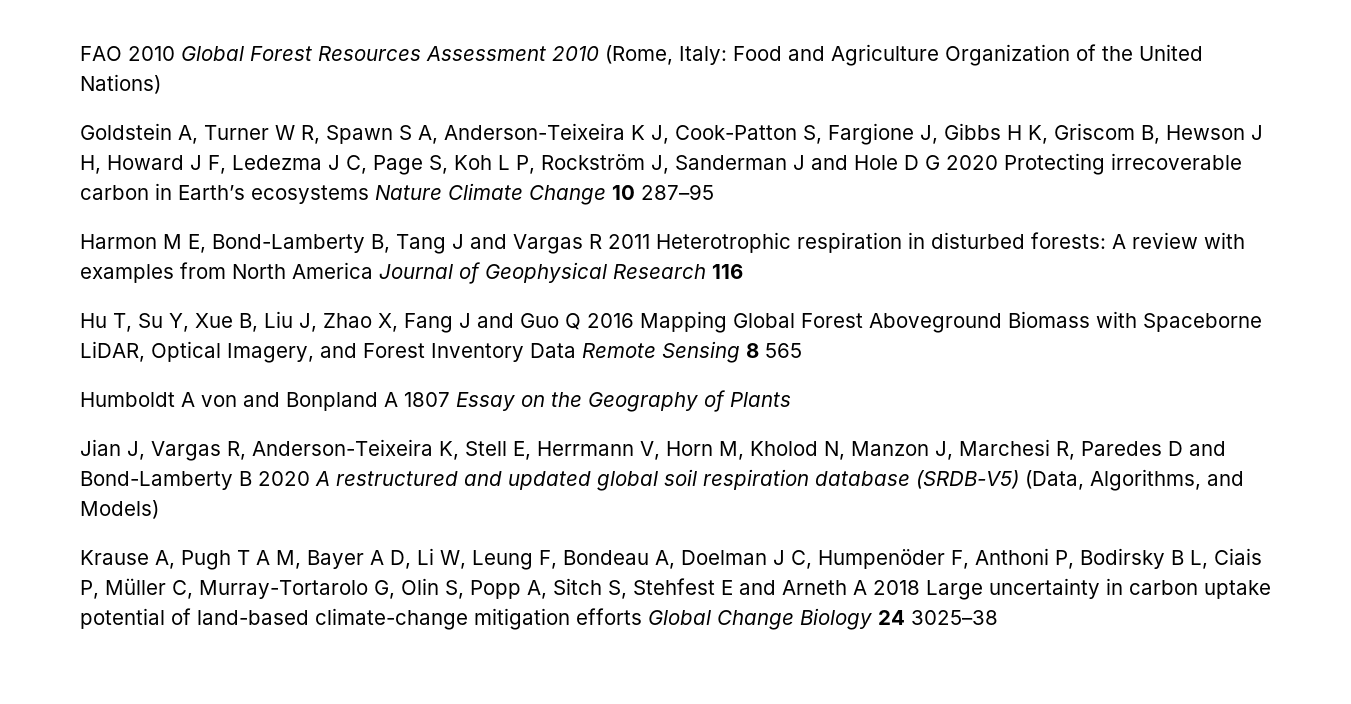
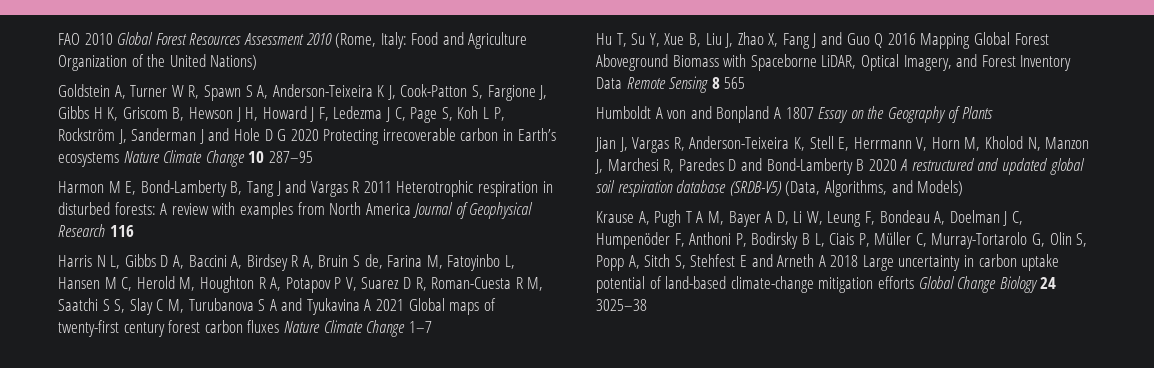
+ Harris N L, Gibbs D A, Baccini A, Birdsey R A, Bruin S de, Farina M, Fatoyinbo L, Hansen M C, Herold M, Houghton R A, Potapov P V, Suarez D R, Roman-Cuesta R M, Saatchi S S, Slay C M, Turubanova S A and Tyukavina A 2021 Global maps of twenty-first century forest carbon fluxes Nature Climate Change 1–7

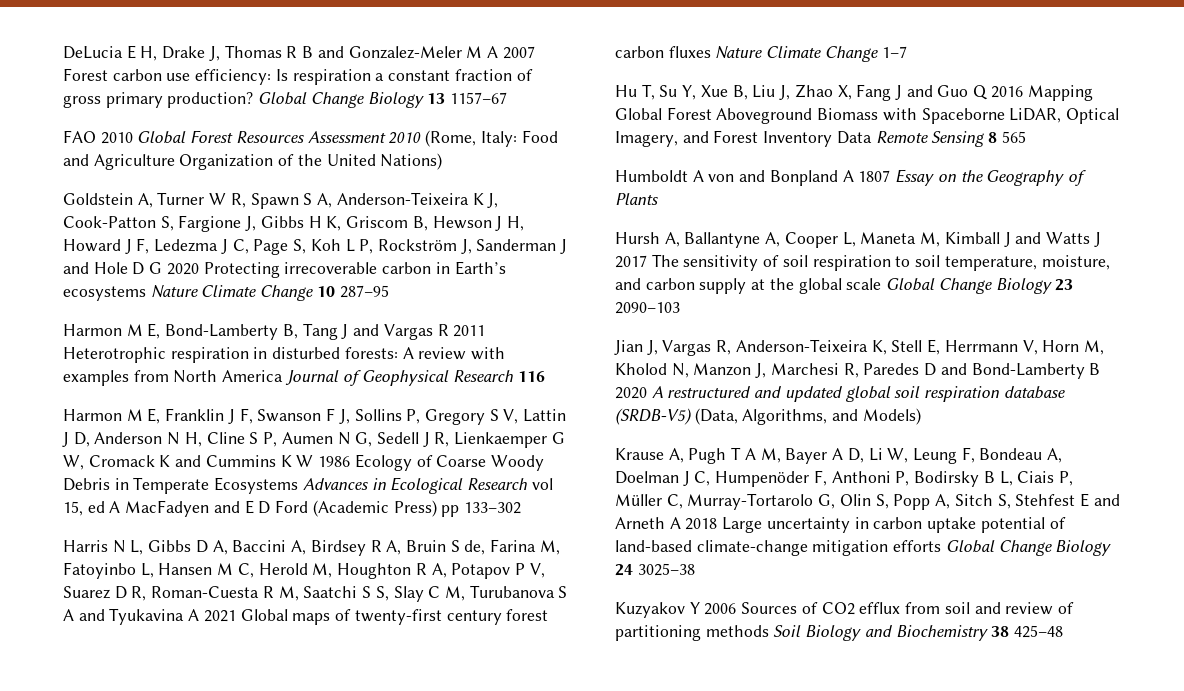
+ DeLucia E H, Drake J, Thomas R B and Gonzalez-Meler M A 2007 Forest carbon use efficiency: Is respiration a constant fraction of gross primary production? Global Change Biology 13 1157–67
+ Harmon M E, Franklin J F, Swanson F J, Sollins P, Gregory S V, Lattin J D, Anderson N H, Cline S P, Aumen N G, Sedell J R, Lienkaemper G W, Cromack K and Cummins K W 1986 Ecology of Coarse Woody Debris in Temperate Ecosystems Advances in Ecological Research vol 15, ed A MacFadyen and E D Ford (Academic Press) pp 133–302
+ Hursh A, Ballantyne A, Cooper L, Maneta M, Kimball J and Watts J 2017 The sensitivity of soil respiration to soil temperature, moisture, and carbon supply at the global scale Global Change Biology 23 2090–103
+ Kuzyakov Y 2006 Sources of CO2 efflux from soil and review of partitioning methods Soil Biology and Biochemistry 38 425–48

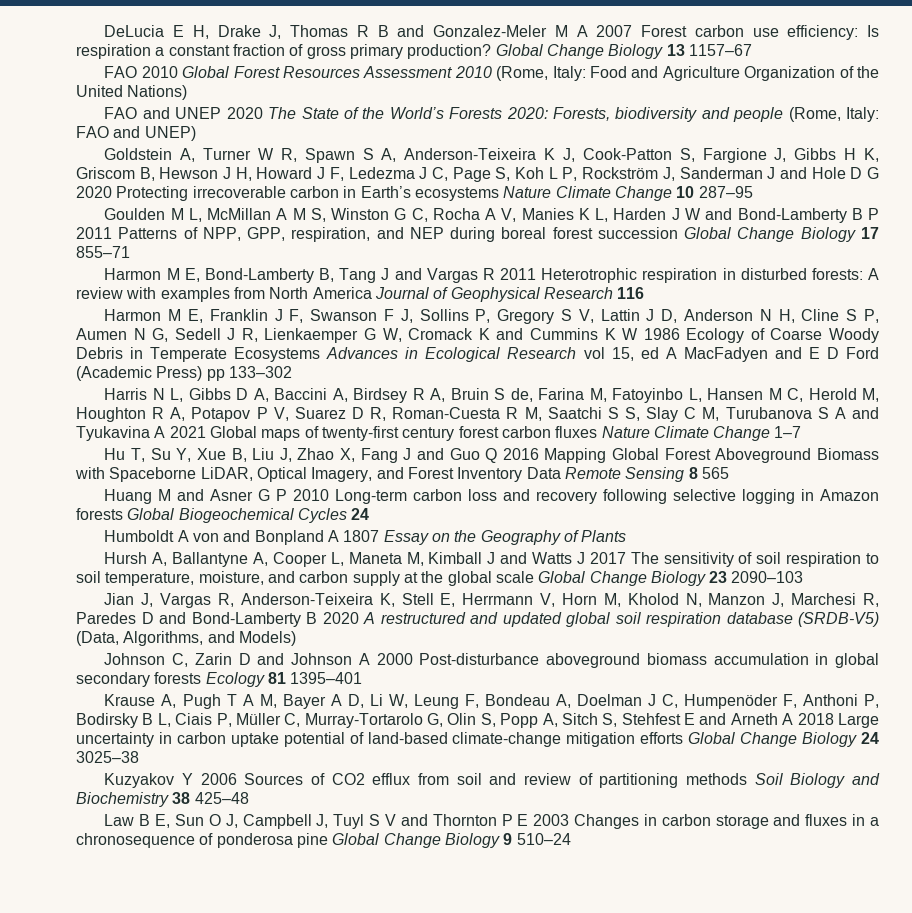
+ FAO and UNEP 2020 The State of the World’s Forests 2020: Forests, biodiversity and people (Rome, Italy: FAO and UNEP)
+ Goulden M L, McMillan A M S, Winston G C, Rocha A V, Manies K L, Harden J W and Bond-Lamberty B P 2011 Patterns of NPP, GPP, respiration, and NEP during boreal forest succession Global Change Biology 17 855–71
+ Huang M and Asner G P 2010 Long-term carbon loss and recovery following selective logging in Amazon forests Global Biogeochemical Cycles 24
+ Johnson C, Zarin D and Johnson A 2000 Post-disturbance aboveground biomass accumulation in global secondary forests Ecology 81 1395–401
+ Law B E, Sun O J, Campbell J, Tuyl S V and Thornton P E 2003 Changes in carbon storage and fluxes in a chronosequence of ponderosa pine Global Change Biology 9 510–24

